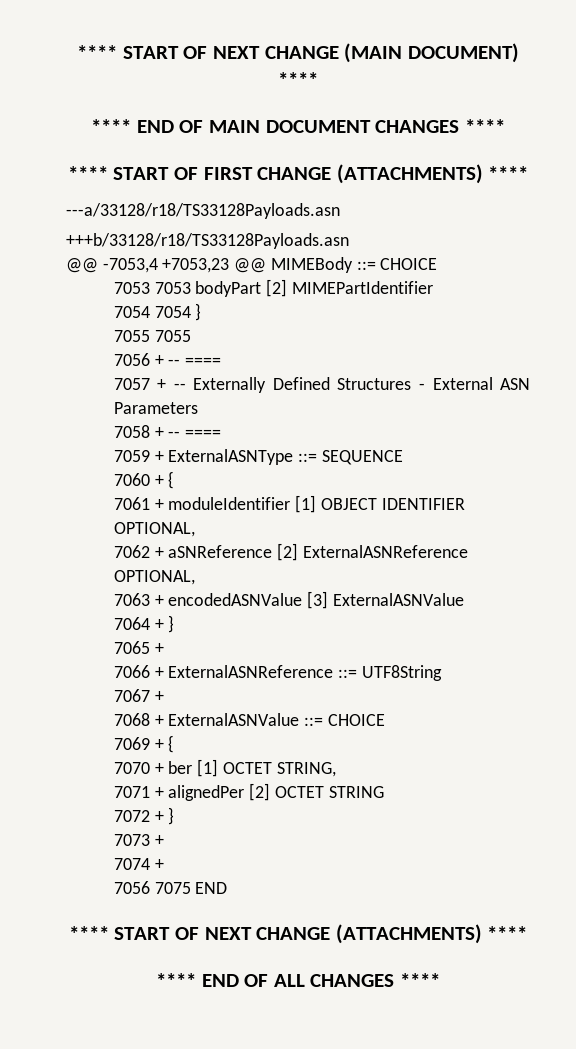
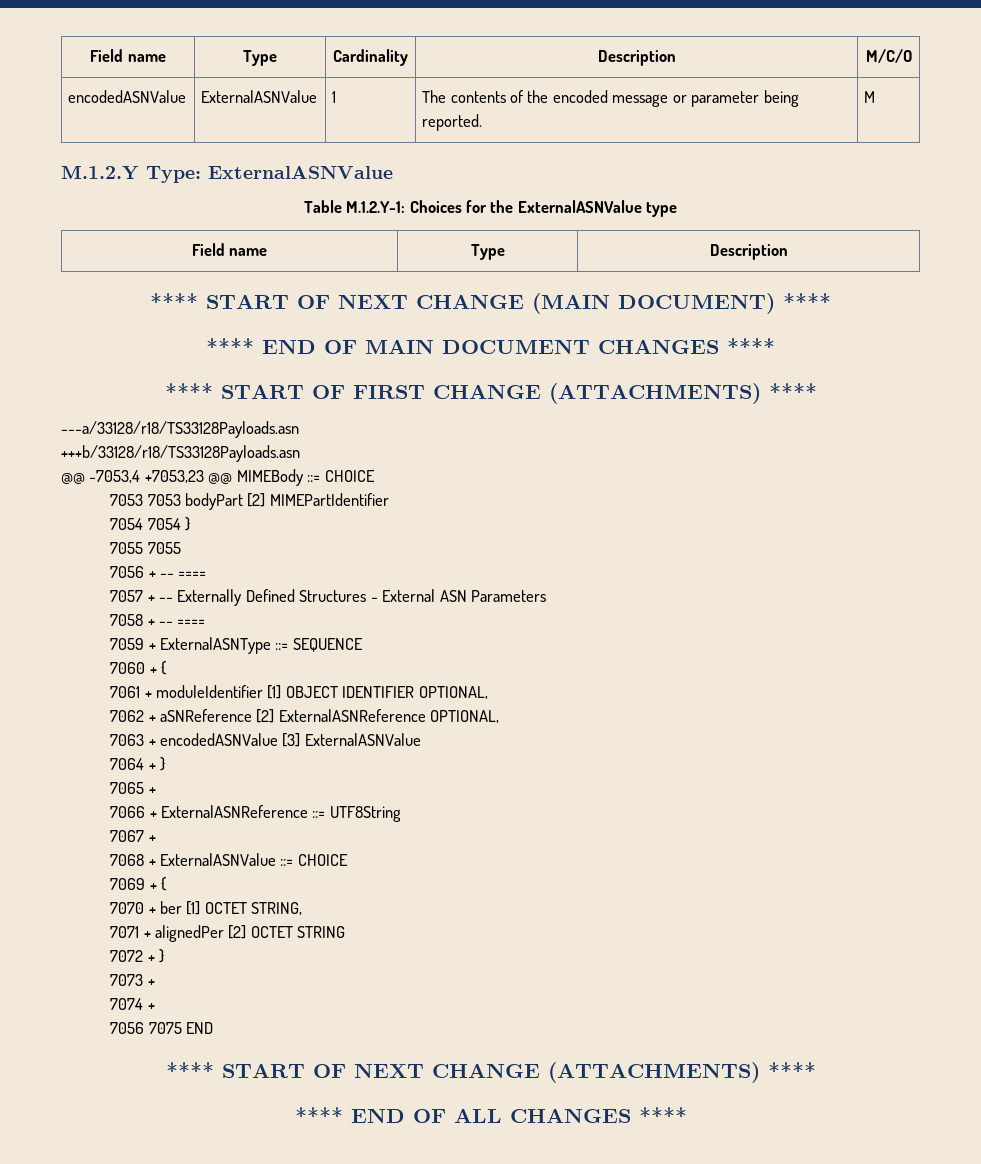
+ Field name | Type | Cardinality | Description | M/C/O
+ encodedASNValue | ExternalASNValue | 1 | The contents of the encoded message or parameter being reported. | M
+ M.1.2.Y Type: ExternalASNValue
+ Table M.1.2.Y-1: Choices for the ExternalASNValue type
+ Field name | Type | Description

